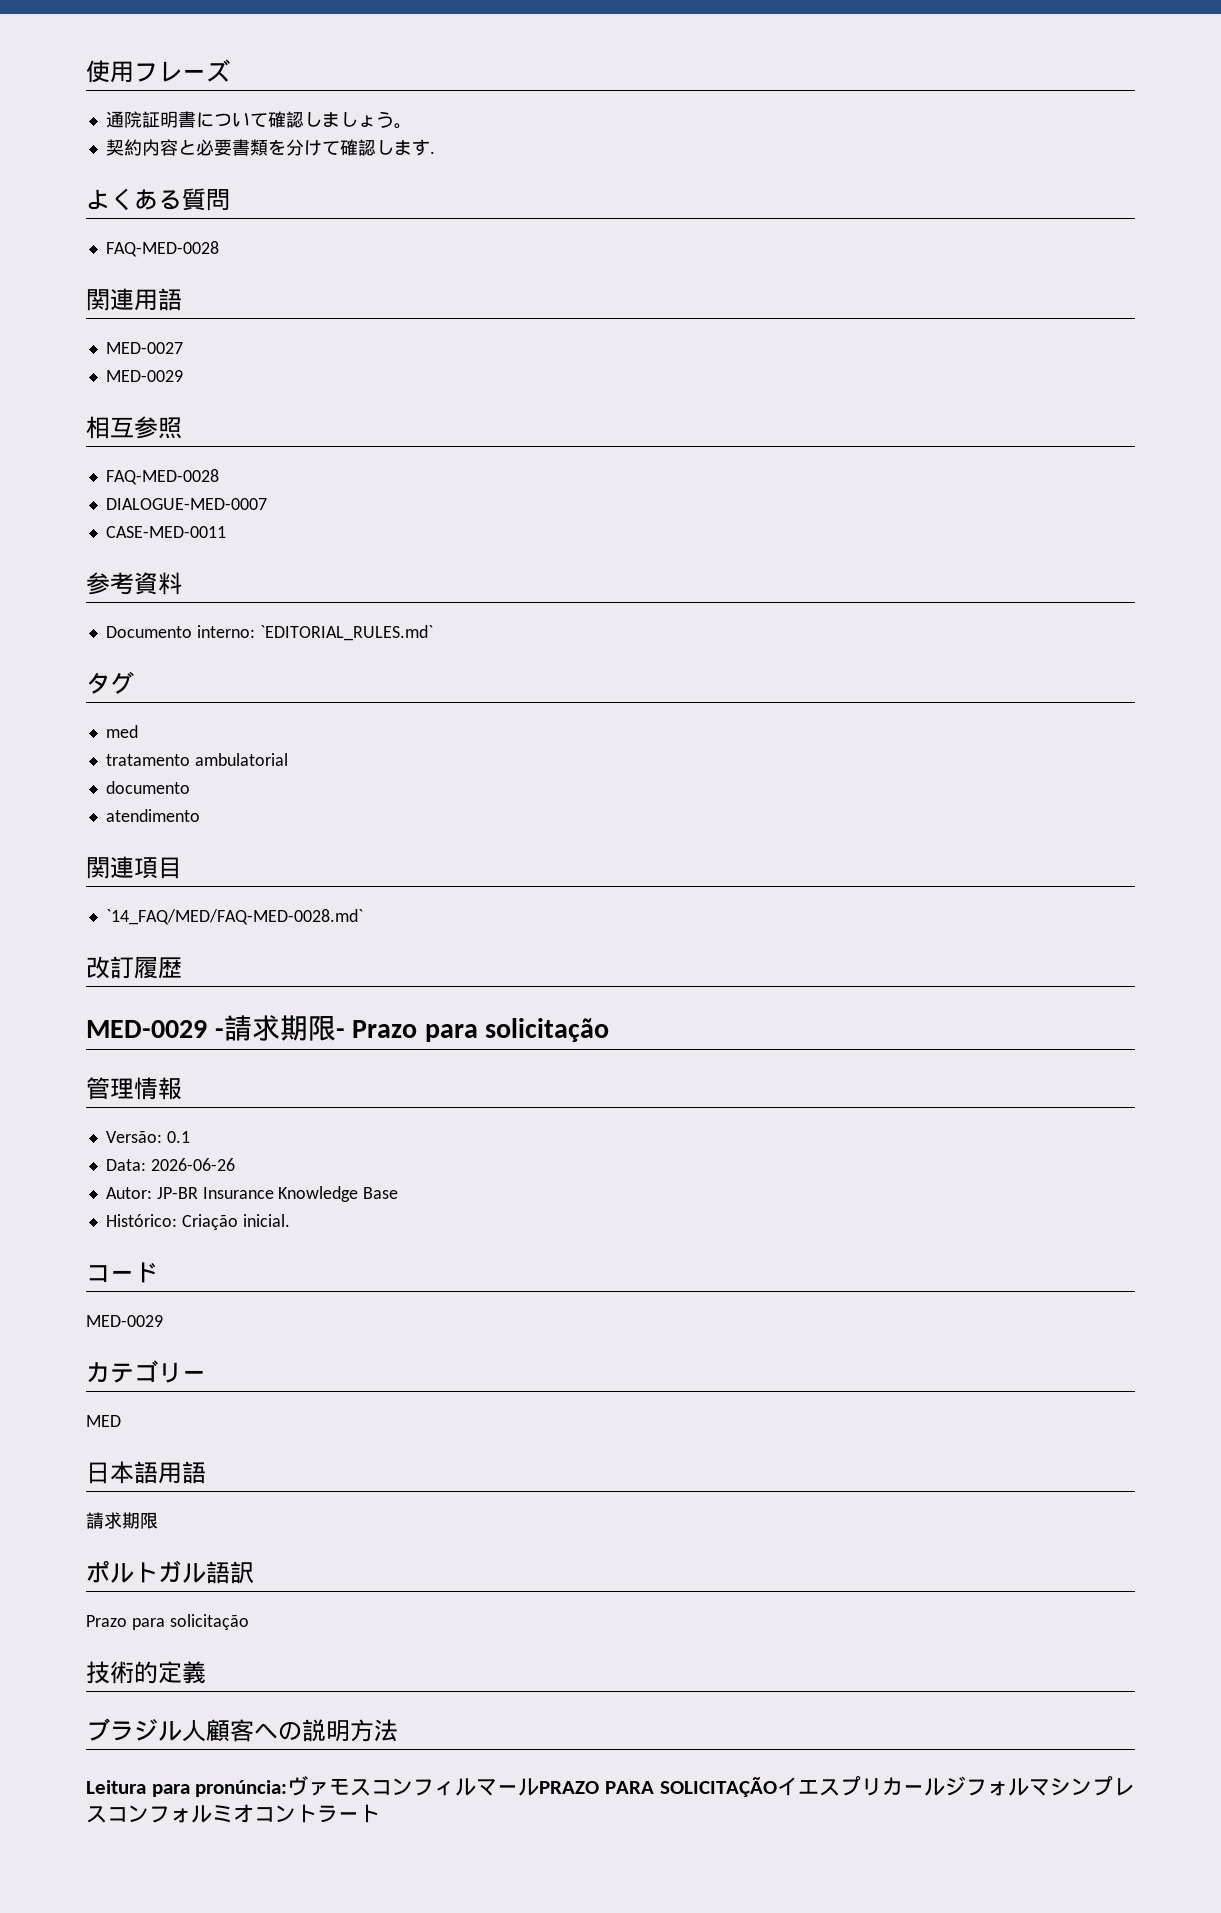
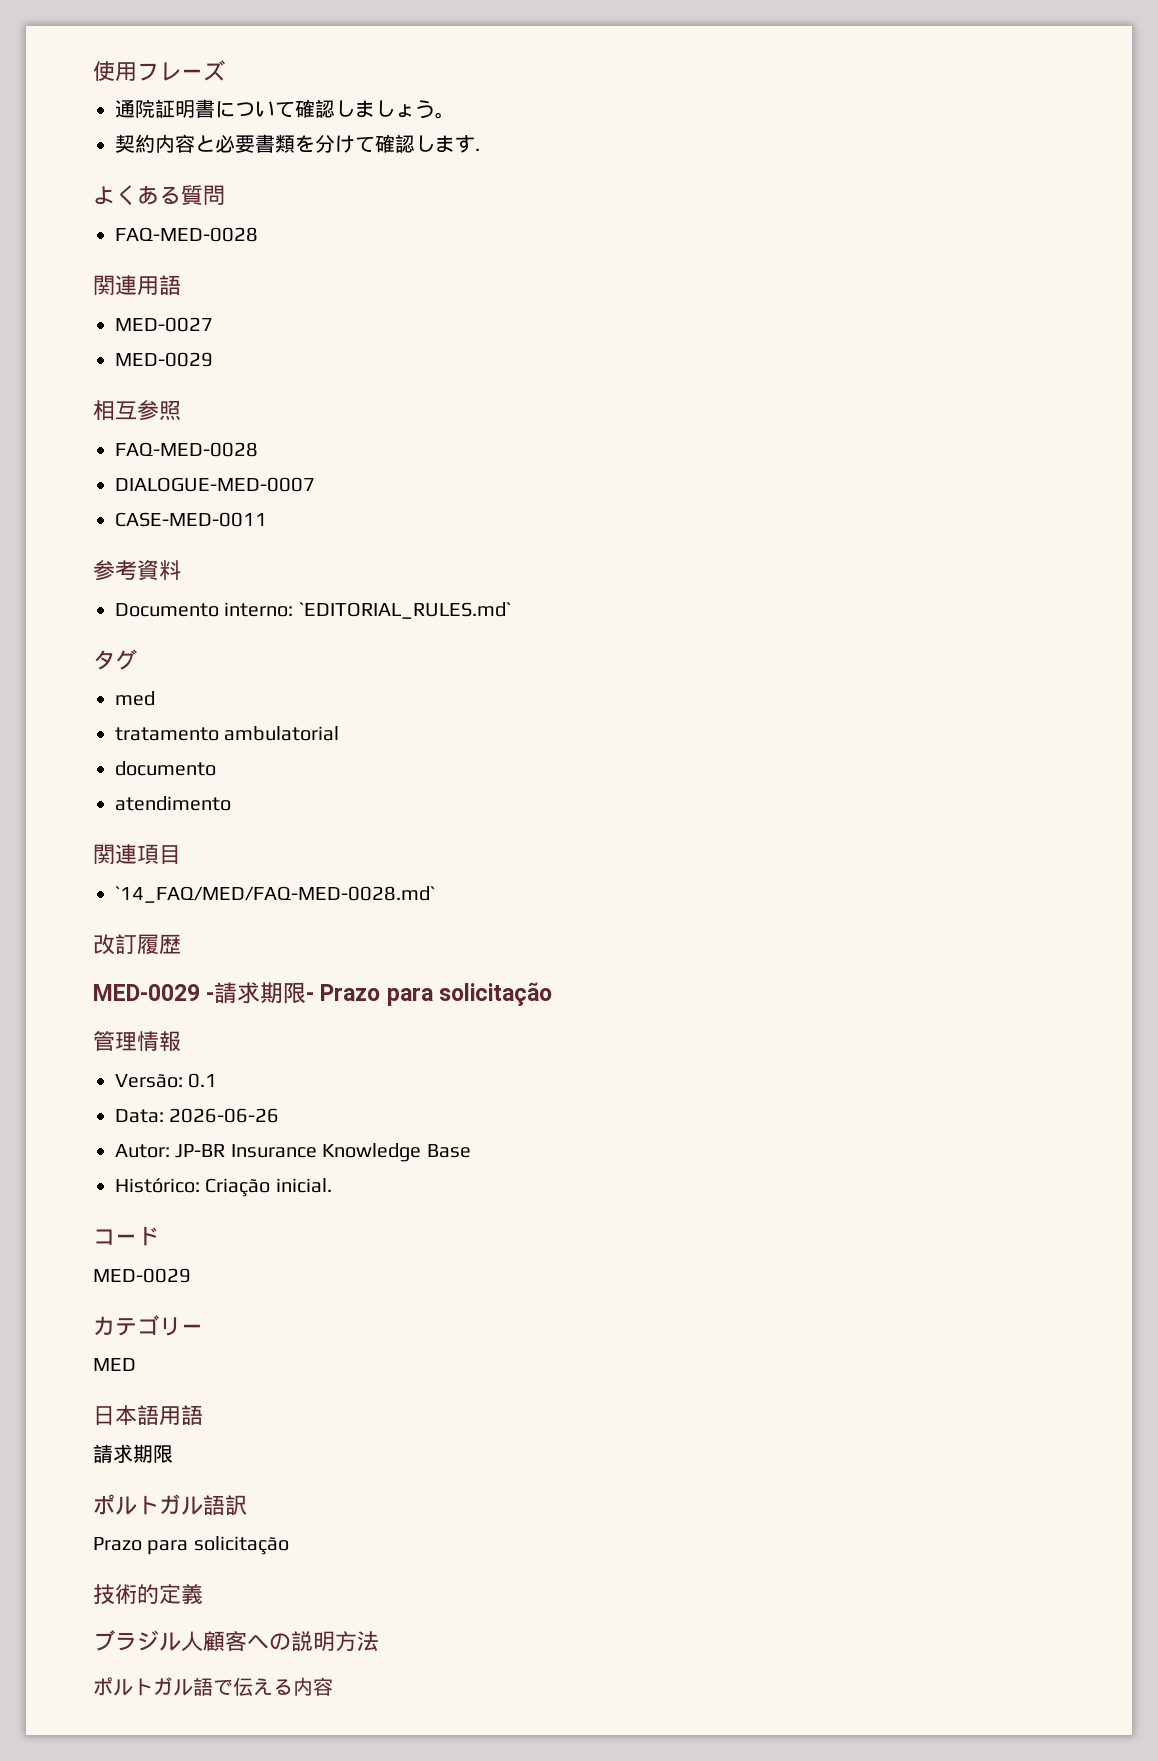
- Leitura para pronúncia:ヴァモスコンフィルマールPRAZO PARA SOLICITAÇÃOイエスプリカールジフォルマシンプレスコンフォルミオコントラート
+ ポルトガル語で伝える内容

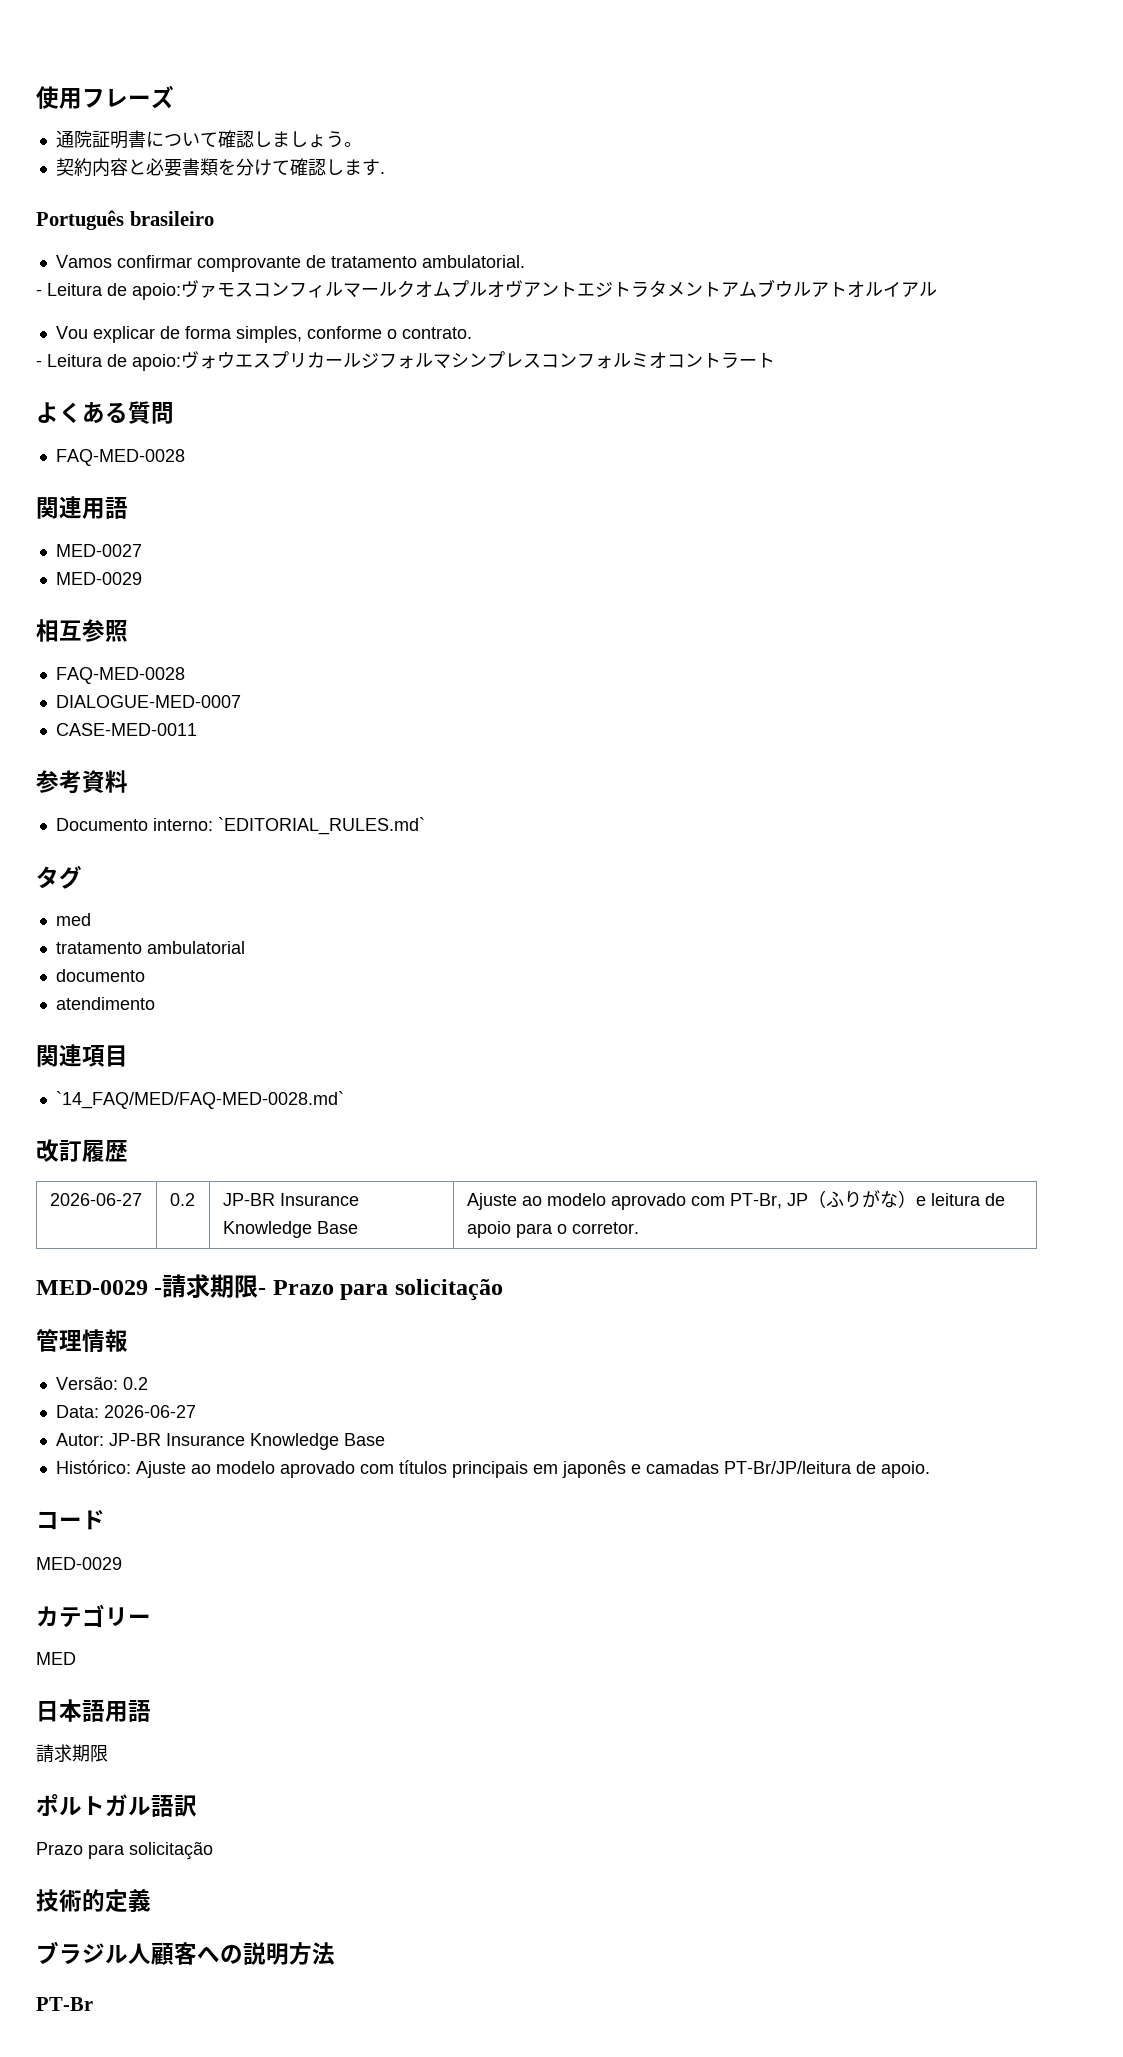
+ Português brasileiro
+ Vamos confirmar comprovante de tratamento ambulatorial.
+ - Leitura de apoio:ヴァモスコンフィルマールクオムプルオヴアントエジトラタメントアムブウルアトオルイアル
+ Vou explicar de forma simples, conforme o contrato.
+ - Leitura de apoio:ヴォウエスプリカールジフォルマシンプレスコンフォルミオコントラート
+ 2026-06-27 | 0.2 | JP-BR Insurance Knowledge Base | Ajuste ao modelo aprovado com PT-Br, JP（ふりがな）e leitura de apoio para o corretor.
- Versão: 0.1
+ Versão: 0.2
- Data: 2026-06-26
+ Data: 2026-06-27
- Histórico: Criação inicial.
+ Histórico: Ajuste ao modelo aprovado com títulos principais em japonês e camadas PT-Br/JP/leitura de apoio.
- ポルトガル語で伝える内容
+ PT-Br

